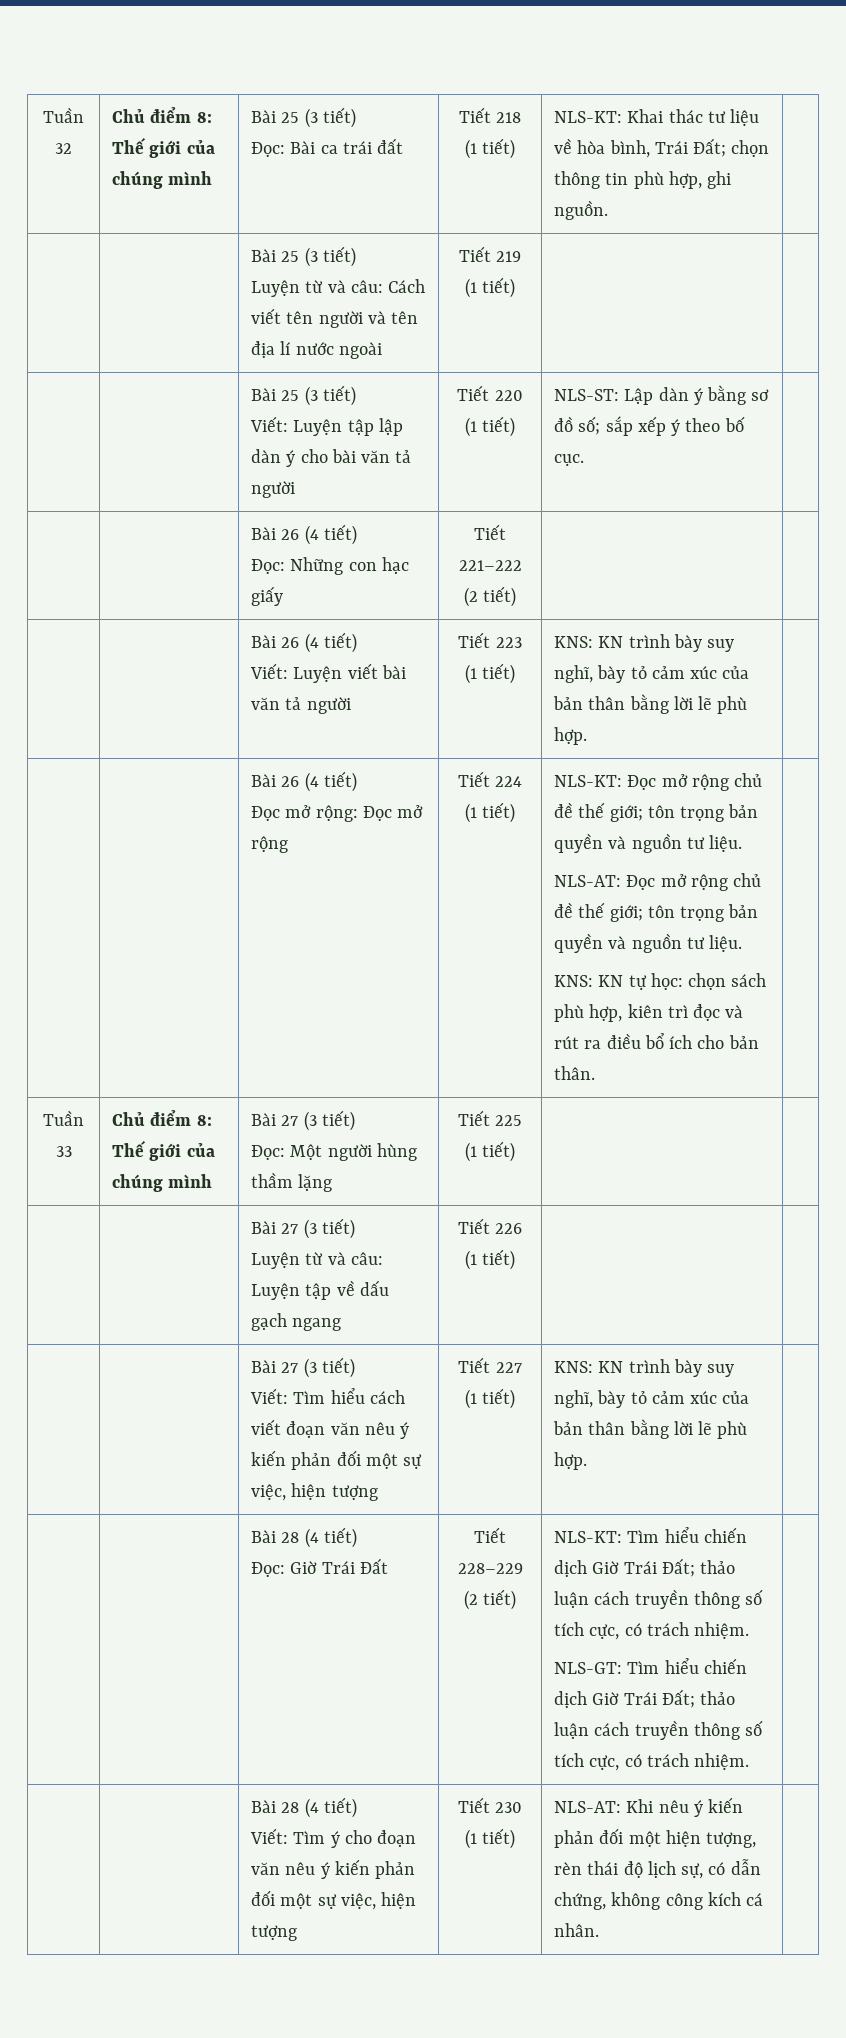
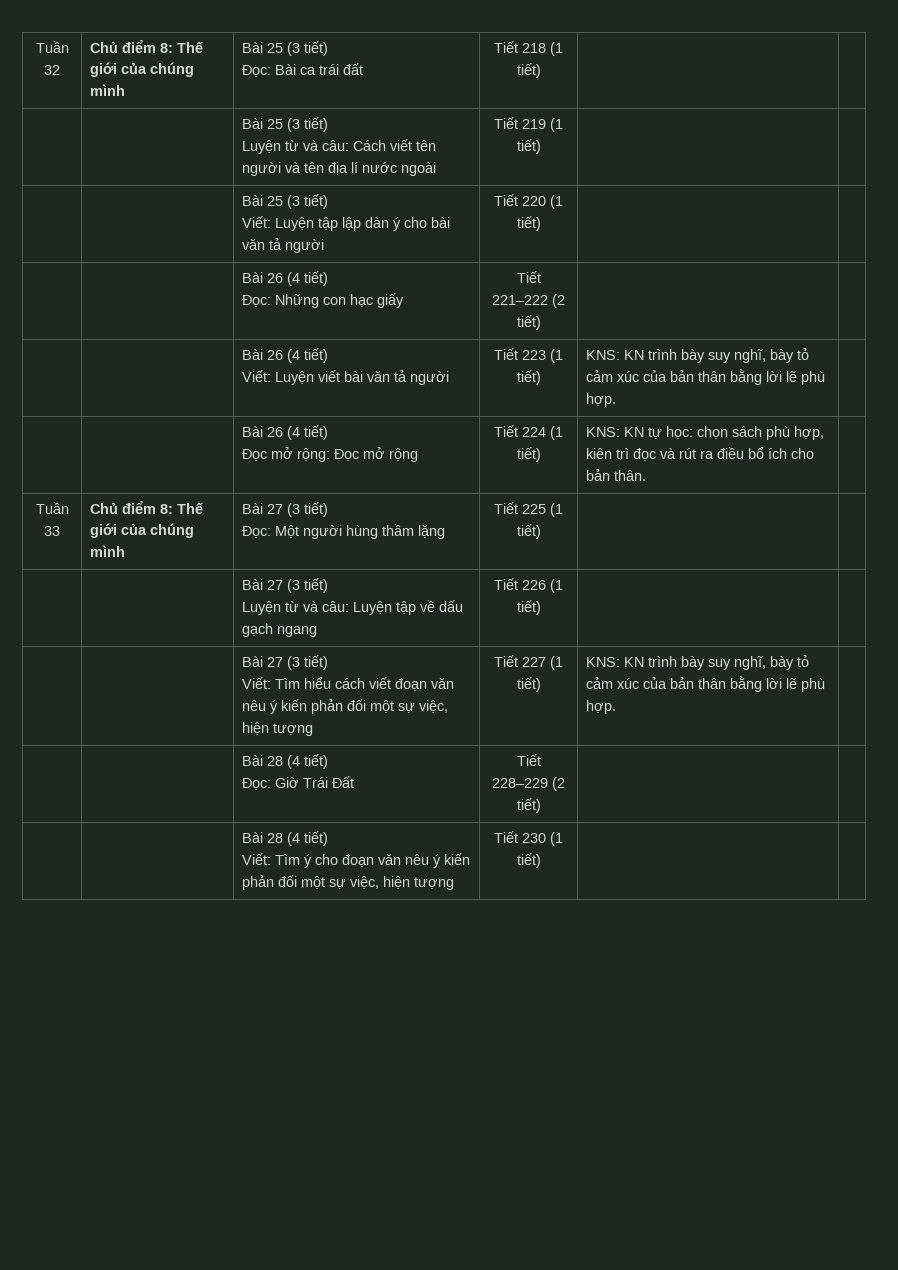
  Tuần 32 | Chủ điểm 8: Thế giới của chúng mình | Bài 25 (3 tiết)
- Đọc: Bài ca trái đất | Tiết 218 (1 tiết) | NLS-KT: Khai thác tư liệu về hòa bình, Trái Đất; chọn thông tin phù hợp, ghi nguồn. |
+ Đọc: Bài ca trái đất | Tiết 218 (1 tiết) | |
  | | Bài 25 (3 tiết)
  Luyện từ và câu: Cách viết tên người và tên địa lí nước ngoài | Tiết 219 (1 tiết) | |
  | | Bài 25 (3 tiết)
- Viết: Luyện tập lập dàn ý cho bài văn tả người | Tiết 220 (1 tiết) | NLS-ST: Lập dàn ý bằng sơ đồ số; sắp xếp ý theo bố cục. |
+ Viết: Luyện tập lập dàn ý cho bài văn tả người | Tiết 220 (1 tiết) | |
- NLS-KT: Đọc mở rộng chủ đề thế giới; tôn trọng bản quyền và nguồn tư liệu.
- NLS-AT: Đọc mở rộng chủ đề thế giới; tôn trọng bản quyền và nguồn tư liệu.
- NLS-KT: Tìm hiểu chiến dịch Giờ Trái Đất; thảo luận cách truyền thông số tích cực, có trách nhiệm.
- NLS-GT: Tìm hiểu chiến dịch Giờ Trái Đất; thảo luận cách truyền thông số tích cực, có trách nhiệm.
- NLS-AT: Khi nêu ý kiến phản đối một hiện tượng, rèn thái độ lịch sự, có dẫn chứng, không công kích cá nhân.

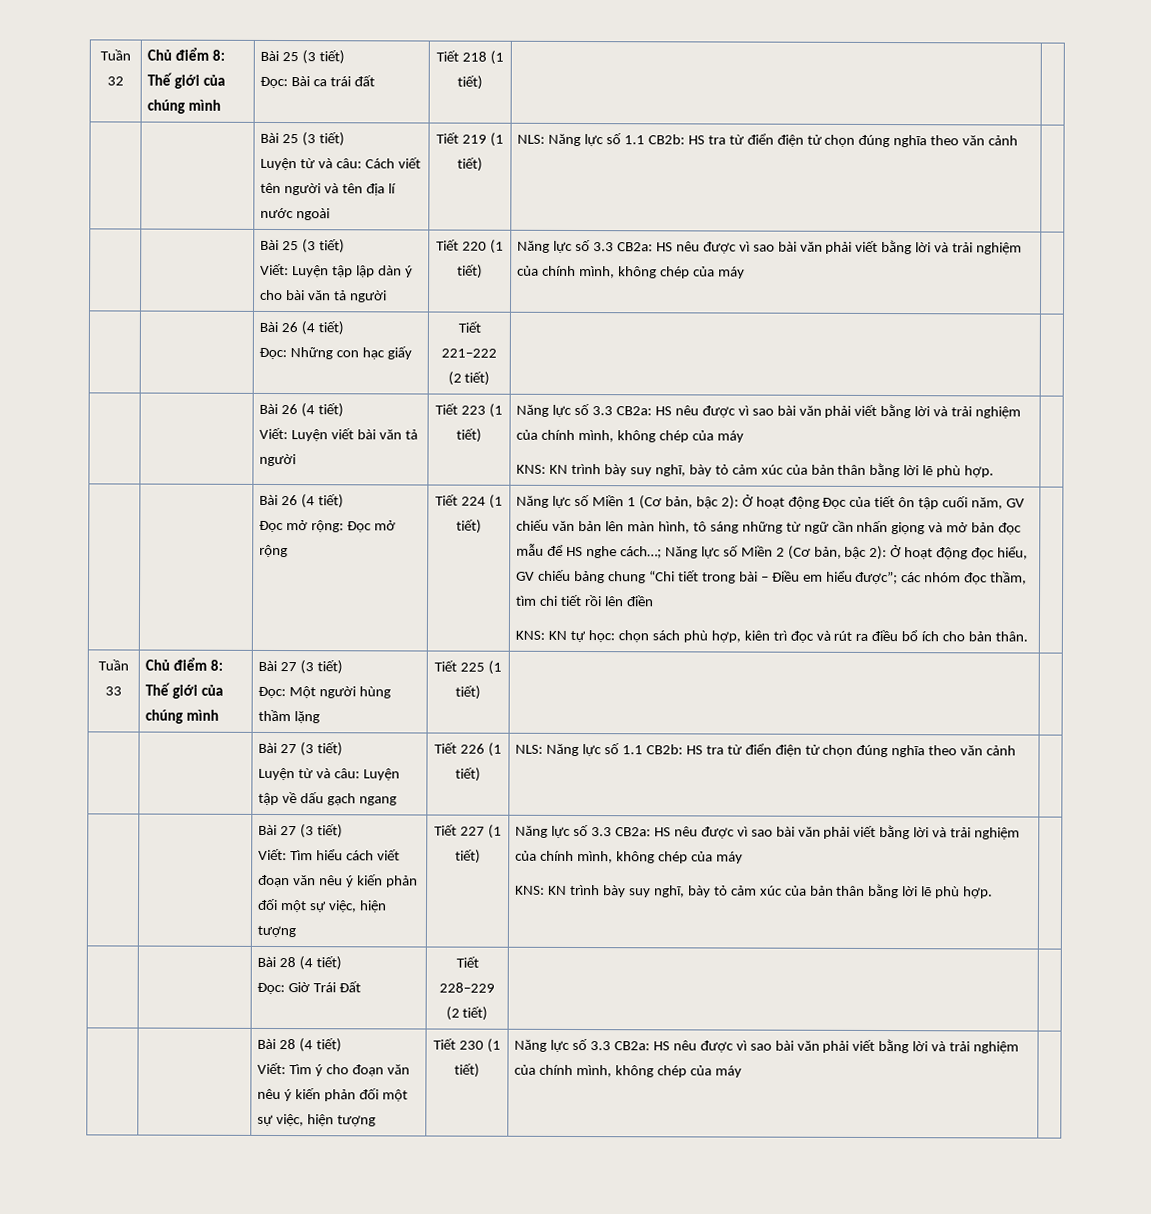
  Tuần 32 | Chủ điểm 8: Thế giới của chúng mình | Bài 25 (3 tiết)
  Đọc: Bài ca trái đất | Tiết 218 (1 tiết) | |
  | | Bài 25 (3 tiết)
- Luyện từ và câu: Cách viết tên người và tên địa lí nước ngoài | Tiết 219 (1 tiết) | |
+ Luyện từ và câu: Cách viết tên người và tên địa lí nước ngoài | Tiết 219 (1 tiết) | NLS: Năng lực số 1.1 CB2b: HS tra từ điển điện tử chọn đúng nghĩa theo văn cảnh |
- Tiết 220 (1 tiết)
+ Tiết 220 (1 tiết) | Năng lực số 3.3 CB2a: HS nêu được vì sao bài văn phải viết bằng lời và trải nghiệm của chính mình, không chép của máy
- Tiết 223 (1 tiết)
+ Tiết 223 (1 tiết) | Năng lực số 3.3 CB2a: HS nêu được vì sao bài văn phải viết bằng lời và trải nghiệm của chính mình, không chép của máy
+ Năng lực số Miền 1 (Cơ bản, bậc 2): Ở hoạt động Đọc của tiết ôn tập cuối năm, GV chiếu văn bản lên màn hình, tô sáng những từ ngữ cần nhấn giọng và mở bản đọc mẫu để HS nghe cách…; Năng lực số Miền 2 (Cơ bản, bậc 2): Ở hoạt động đọc hiểu, GV chiếu bảng chung “Chi tiết trong bài – Điều em hiểu được”; các nhóm đọc thầm, tìm chi tiết rồi lên điền
  Tuần 33 | Chủ điểm 8: Thế giới của chúng mình | Bài 27 (3 tiết)
  Đọc: Một người hùng thầm lặng | Tiết 225 (1 tiết) | |
  | | Bài 27 (3 tiết)
- Luyện từ và câu: Luyện tập về dấu gạch ngang | Tiết 226 (1 tiết) | |
+ Luyện từ và câu: Luyện tập về dấu gạch ngang | Tiết 226 (1 tiết) | NLS: Năng lực số 1.1 CB2b: HS tra từ điển điện tử chọn đúng nghĩa theo văn cảnh |
- Tiết 227 (1 tiết)
+ Tiết 227 (1 tiết) | Năng lực số 3.3 CB2a: HS nêu được vì sao bài văn phải viết bằng lời và trải nghiệm của chính mình, không chép của máy
- Tiết 230 (1 tiết)
+ Tiết 230 (1 tiết) | Năng lực số 3.3 CB2a: HS nêu được vì sao bài văn phải viết bằng lời và trải nghiệm của chính mình, không chép của máy

